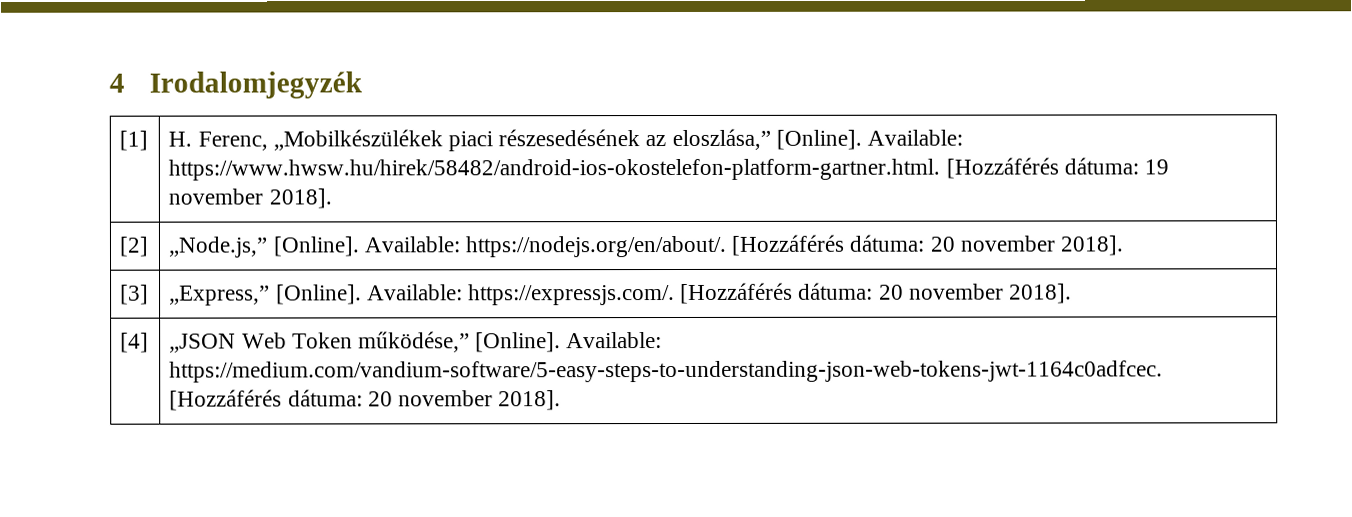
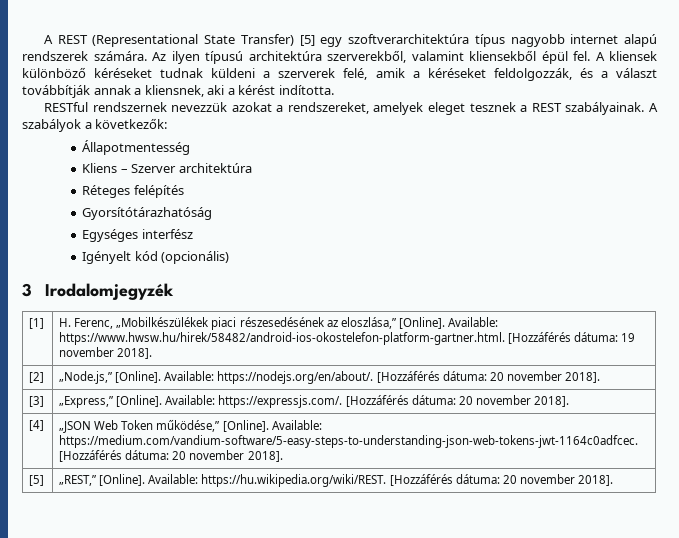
- 4 Irodalomjegyzék
+ A REST (Representational State Transfer) [5] egy szoftverarchitektúra típus nagyobb internet alapú rendszerek számára. Az ilyen típusú architektúra szerverekből, valamint kliensekből épül fel. A kliensek különböző kéréseket tudnak küldeni a szerverek felé, amik a kéréseket feldolgozzák, és a választ továbbítják annak a kliensnek, aki a kérést indította.
+ RESTful rendszernek nevezzük azokat a rendszereket, amelyek eleget tesznek a REST szabályainak. A szabályok a következők:
+ Állapotmentesség
+ Kliens – Szerver architektúra
+ Réteges felépítés
+ Gyorsítótárazhatóság
+ Egységes interfész
+ Igényelt kód (opcionális)
+ 3 Irodalomjegyzék
+ [5] | „REST,” [Online]. Available: https://hu.wikipedia.org/wiki/REST. [Hozzáférés dátuma: 20 november 2018].

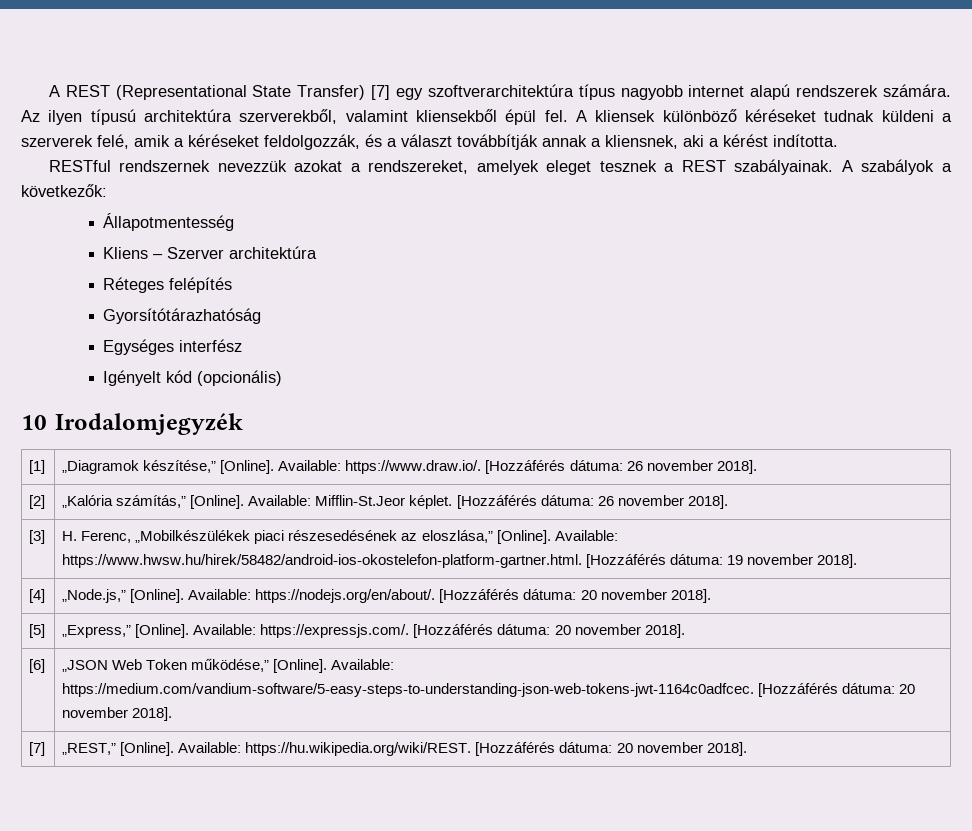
- A REST (Representational State Transfer) [5] egy szoftverarchitektúra típus nagyobb internet alapú rendszerek számára.
+ A REST (Representational State Transfer) [7] egy szoftverarchitektúra típus nagyobb internet alapú rendszerek számára.
- 3 Irodalomjegyzék
+ 10 Irodalomjegyzék
- [1] | H. Ferenc, „Mobilkészülékek piaci részesedésének az eloszlása,” [Online]. Available: https://www.hwsw.hu/hirek/58482/android-ios-okostelefon-platform-gartner.html. [Hozzáférés dátuma: 19 november 2018].
+ [1] | „Diagramok készítése,” [Online]. Available: https://www.draw.io/. [Hozzáférés dátuma: 26 november 2018].
+ [2] | „Kalória számítás,” [Online]. Available: Mifflin-St.Jeor képlet. [Hozzáférés dátuma: 26 november 2018].
+ [3] | H. Ferenc, „Mobilkészülékek piaci részesedésének az eloszlása,” [Online]. Available: https://www.hwsw.hu/hirek/58482/android-ios-okostelefon-platform-gartner.html. [Hozzáférés dátuma: 19 november 2018].
- [2] | „Node.js,” [Online]. Available: https://nodejs.org/en/about/. [Hozzáférés dátuma: 20 november 2018].
+ [4] | „Node.js,” [Online]. Available: https://nodejs.org/en/about/. [Hozzáférés dátuma: 20 november 2018].
- [3] | „Express,” [Online]. Available: https://expressjs.com/. [Hozzáférés dátuma: 20 november 2018].
+ [5] | „Express,” [Online]. Available: https://expressjs.com/. [Hozzáférés dátuma: 20 november 2018].
- [4] | „JSON Web Token működése,” [Online]. Available: https://medium.com/vandium-software/5-easy-steps-to-understanding-json-web-tokens-jwt-1164c0adfcec. [Hozzáférés dátuma: 20 november 2018].
+ [6] | „JSON Web Token működése,” [Online]. Available: https://medium.com/vandium-software/5-easy-steps-to-understanding-json-web-tokens-jwt-1164c0adfcec. [Hozzáférés dátuma: 20 november 2018].
- [5] | „REST,” [Online]. Available: https://hu.wikipedia.org/wiki/REST. [Hozzáférés dátuma: 20 november 2018].
+ [7] | „REST,” [Online]. Available: https://hu.wikipedia.org/wiki/REST. [Hozzáférés dátuma: 20 november 2018].

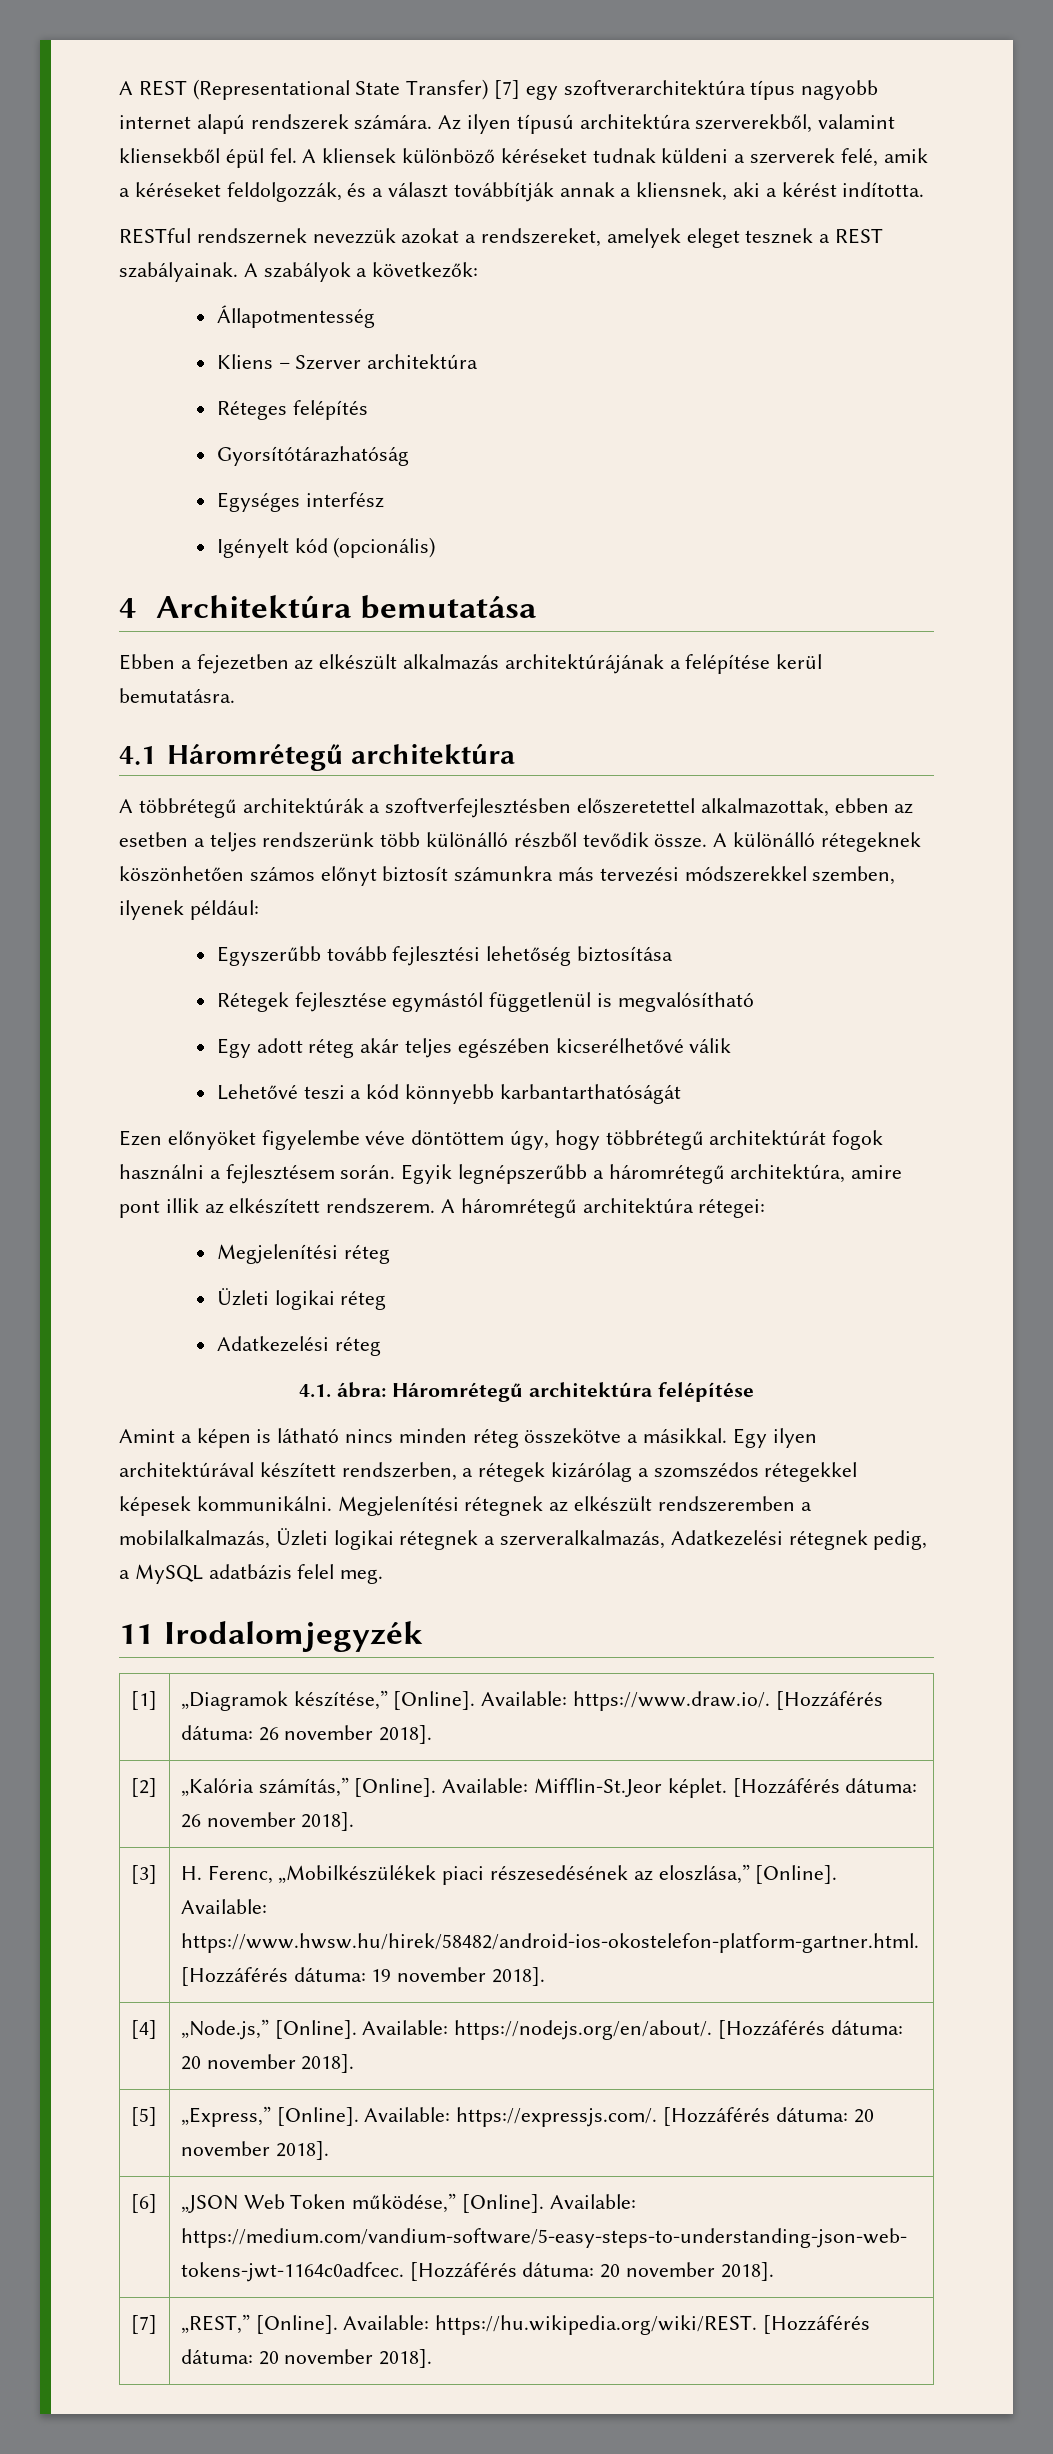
- 10 Irodalomjegyzék
+ 4 Architektúra bemutatása
+ Ebben a fejezetben az elkészült alkalmazás architektúrájának a felépítése kerül bemutatásra.
+ 4.1 Háromrétegű architektúra
+ A többrétegű architektúrák a szoftverfejlesztésben előszeretettel alkalmazottak, ebben az esetben a teljes rendszerünk több különálló részből tevődik össze. A különálló rétegeknek köszönhetően számos előnyt biztosít számunkra más tervezési módszerekkel szemben, ilyenek például:
+ Egyszerűbb tovább fejlesztési lehetőség biztosítása
+ Rétegek fejlesztése egymástól függetlenül is megvalósítható
+ Egy adott réteg akár teljes egészében kicserélhetővé válik
+ Lehetővé teszi a kód könnyebb karbantarthatóságát
+ Ezen előnyöket figyelembe véve döntöttem úgy, hogy többrétegű architektúrát fogok használni a fejlesztésem során. Egyik legnépszerűbb a háromrétegű architektúra, amire pont illik az elkészített rendszerem. A háromrétegű architektúra rétegei:
+ Megjelenítési réteg
+ Üzleti logikai réteg
+ Adatkezelési réteg
+ 4.1. ábra: Háromrétegű architektúra felépítése
+ Amint a képen is látható nincs minden réteg összekötve a másikkal. Egy ilyen architektúrával készített rendszerben, a rétegek kizárólag a szomszédos rétegekkel képesek kommunikálni. Megjelenítési rétegnek az elkészült rendszeremben a mobilalkalmazás, Üzleti logikai rétegnek a szerveralkalmazás, Adatkezelési rétegnek pedig, a MySQL adatbázis felel meg.
+ 11 Irodalomjegyzék

